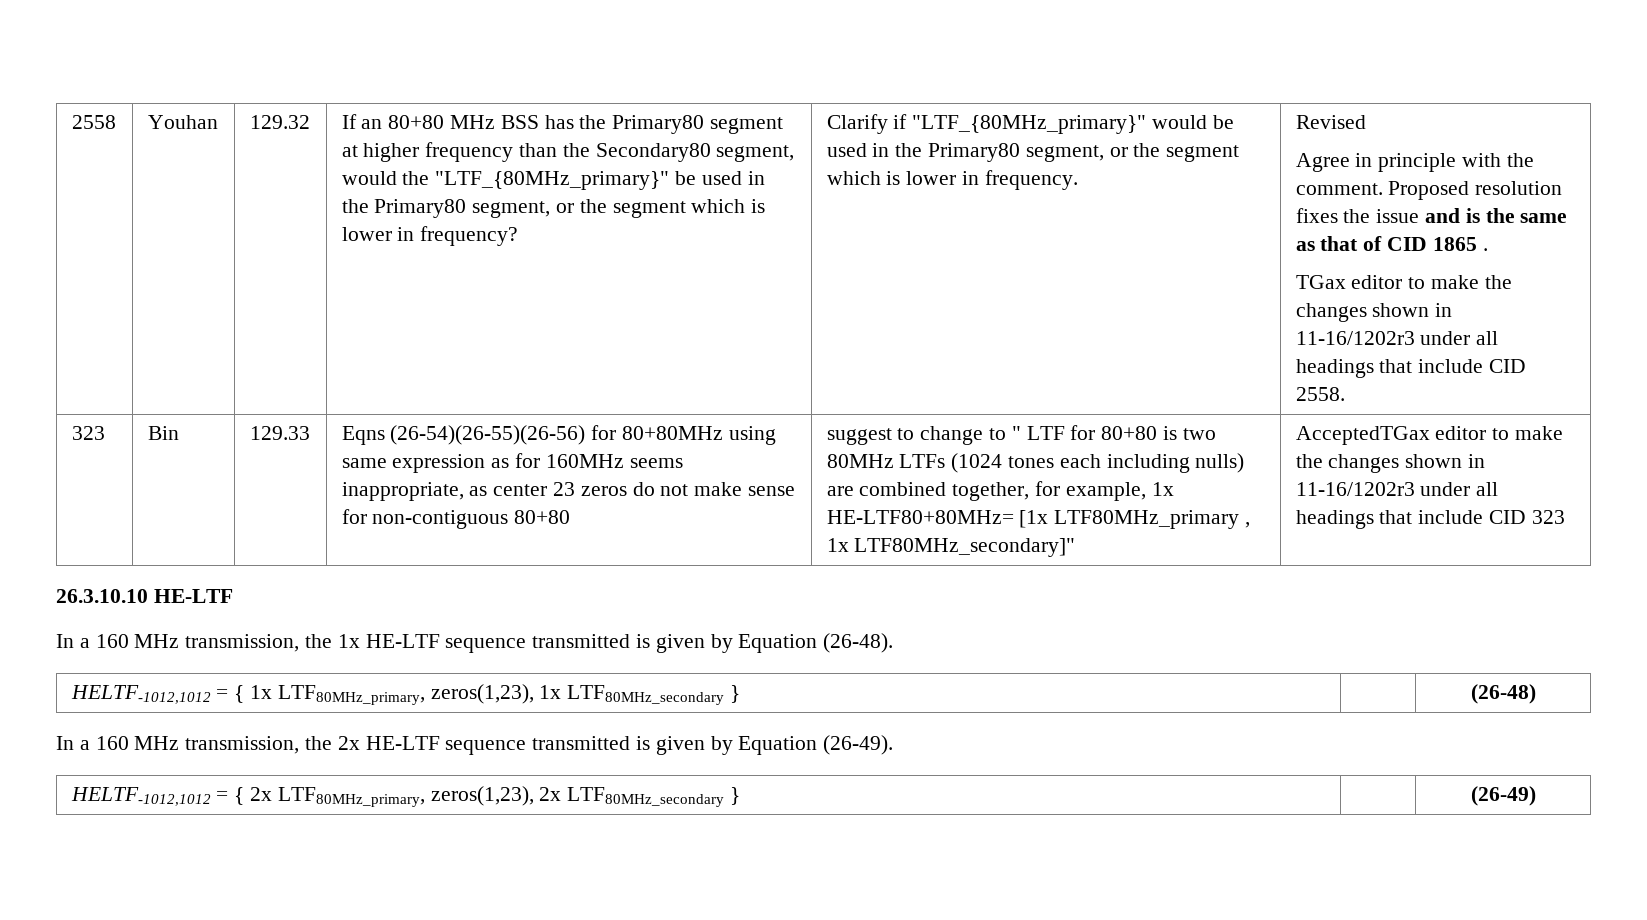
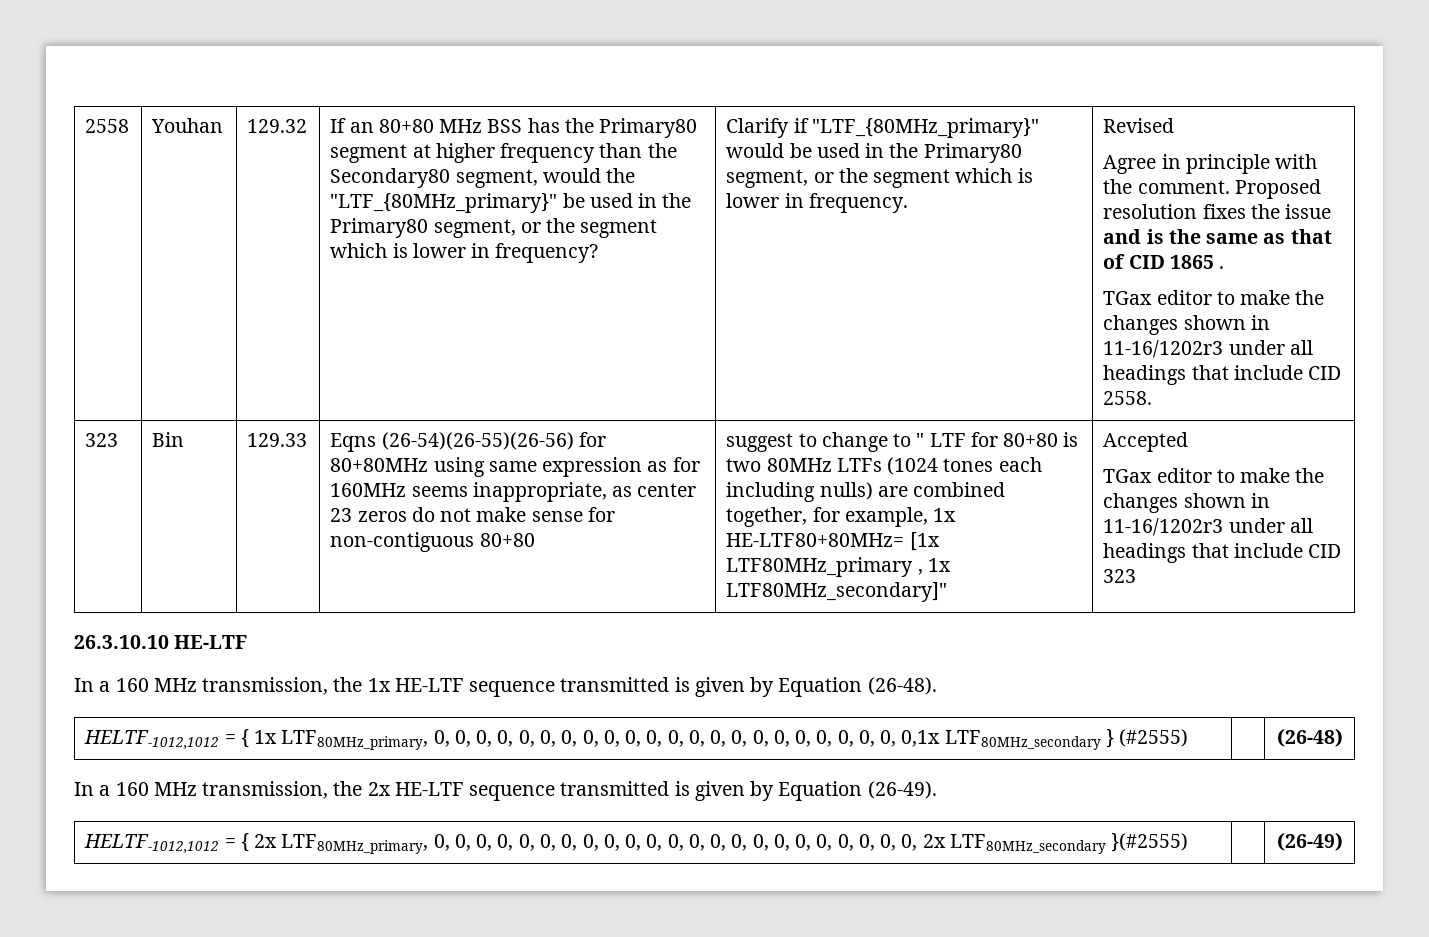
- AcceptedTGax editor to make the changes shown in 11-16/1202r3 under all headings that include CID 323
+ Accepted
+ TGax editor to make the changes shown in 11-16/1202r3 under all headings that include CID 323
- HELTF-1012,1012 = { 1x LTF80MHz_primary, zeros(1,23), 1x LTF80MHz_secondary } | | (26-48)
+ HELTF-1012,1012 = { 1x LTF80MHz_primary, 0, 0, 0, 0, 0, 0, 0, 0, 0, 0, 0, 0, 0, 0, 0, 0, 0, 0, 0, 0, 0, 0, 0,1x LTF80MHz_secondary } (#2555) | | (26-48)
- HELTF-1012,1012 = { 2x LTF80MHz_primary, zeros(1,23), 2x LTF80MHz_secondary } | | (26-49)
+ HELTF-1012,1012 = { 2x LTF80MHz_primary, 0, 0, 0, 0, 0, 0, 0, 0, 0, 0, 0, 0, 0, 0, 0, 0, 0, 0, 0, 0, 0, 0, 0, 2x LTF80MHz_secondary }(#2555) | | (26-49)

